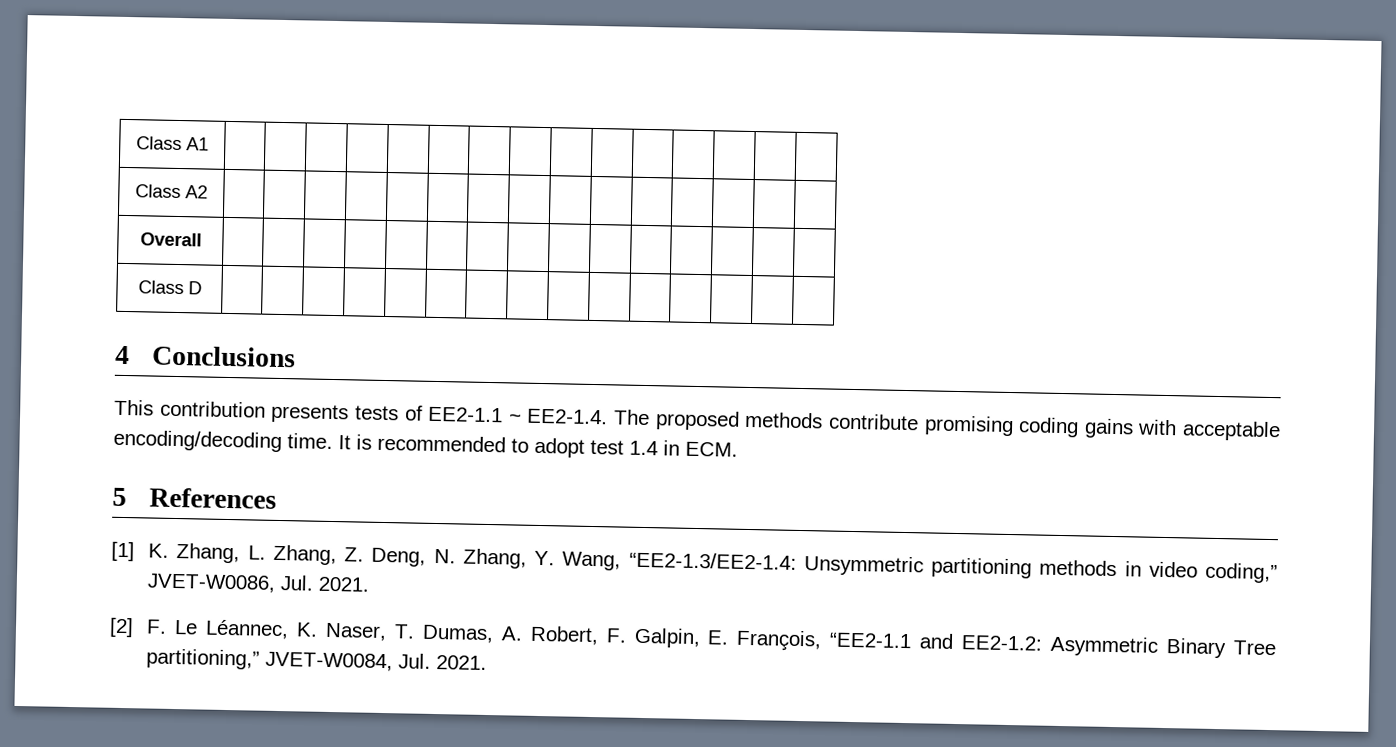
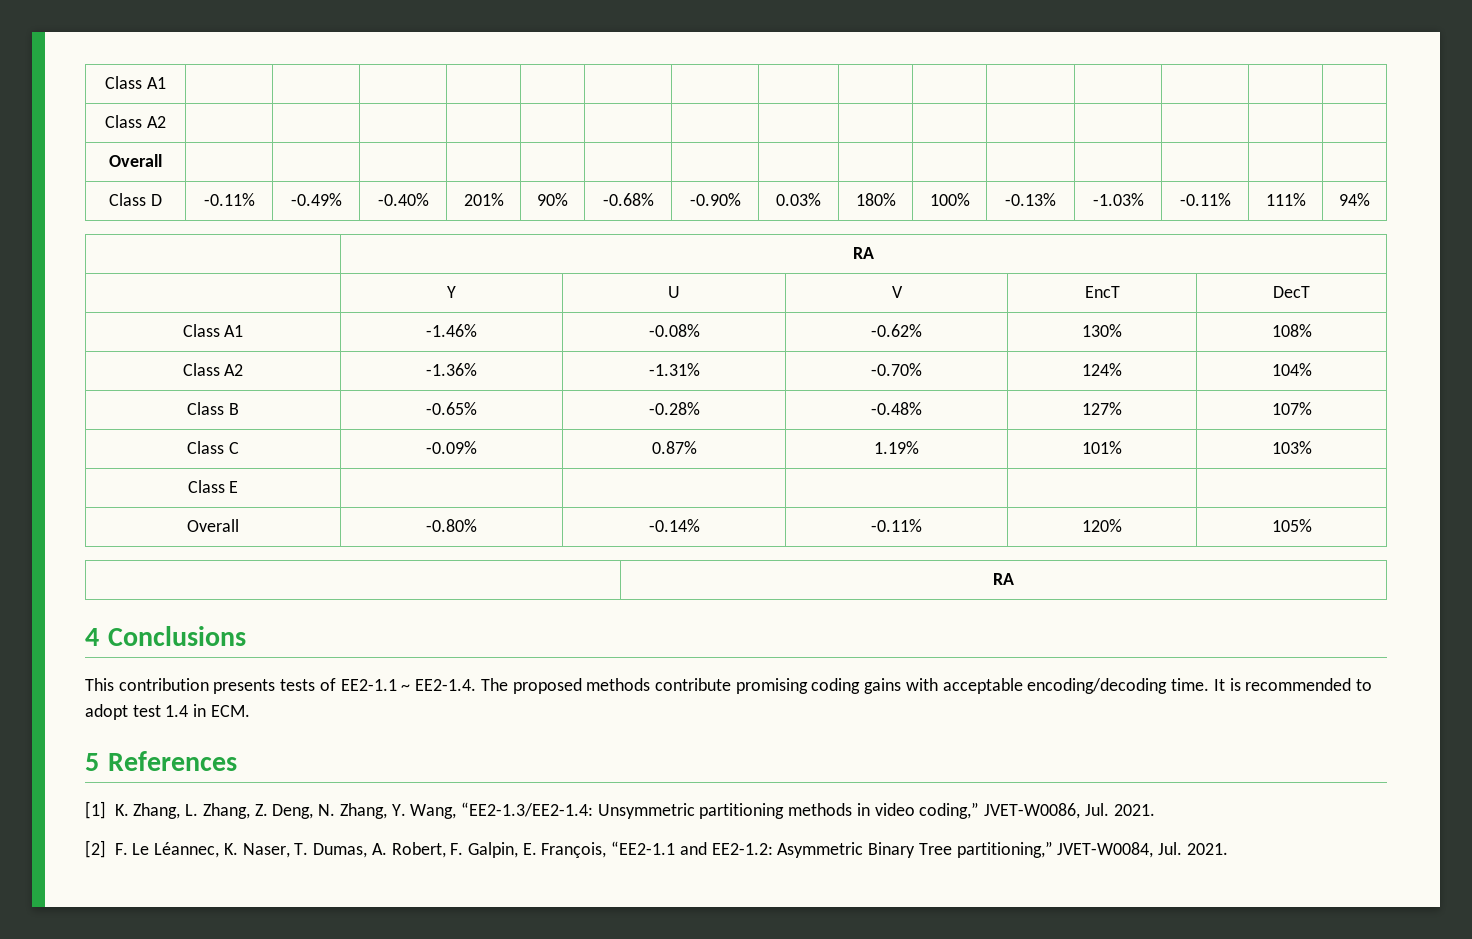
- Class D | | | | | | | | | | | | | | |
+ Class D | -0.11% | -0.49% | -0.40% | 201% | 90% | -0.68% | -0.90% | 0.03% | 180% | 100% | -0.13% | -1.03% | -0.11% | 111% | 94%
+ | RA
+ | Y | U | V | EncT | DecT
+ Class A1 | -1.46% | -0.08% | -0.62% | 130% | 108%
+ Class A2 | -1.36% | -1.31% | -0.70% | 124% | 104%
+ Class B | -0.65% | -0.28% | -0.48% | 127% | 107%
+ Class C | -0.09% | 0.87% | 1.19% | 101% | 103%
+ Class E | | | | |
+ Overall | -0.80% | -0.14% | -0.11% | 120% | 105%
+ | RA

